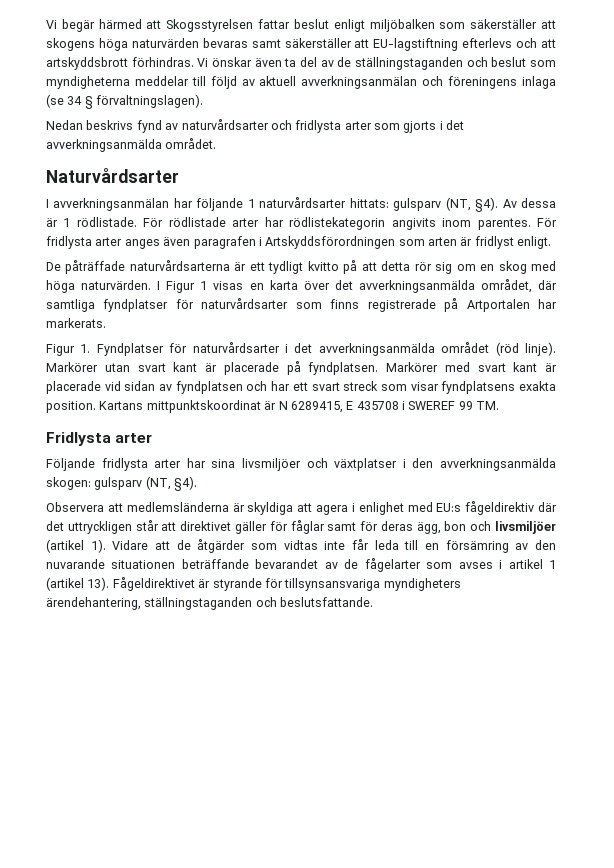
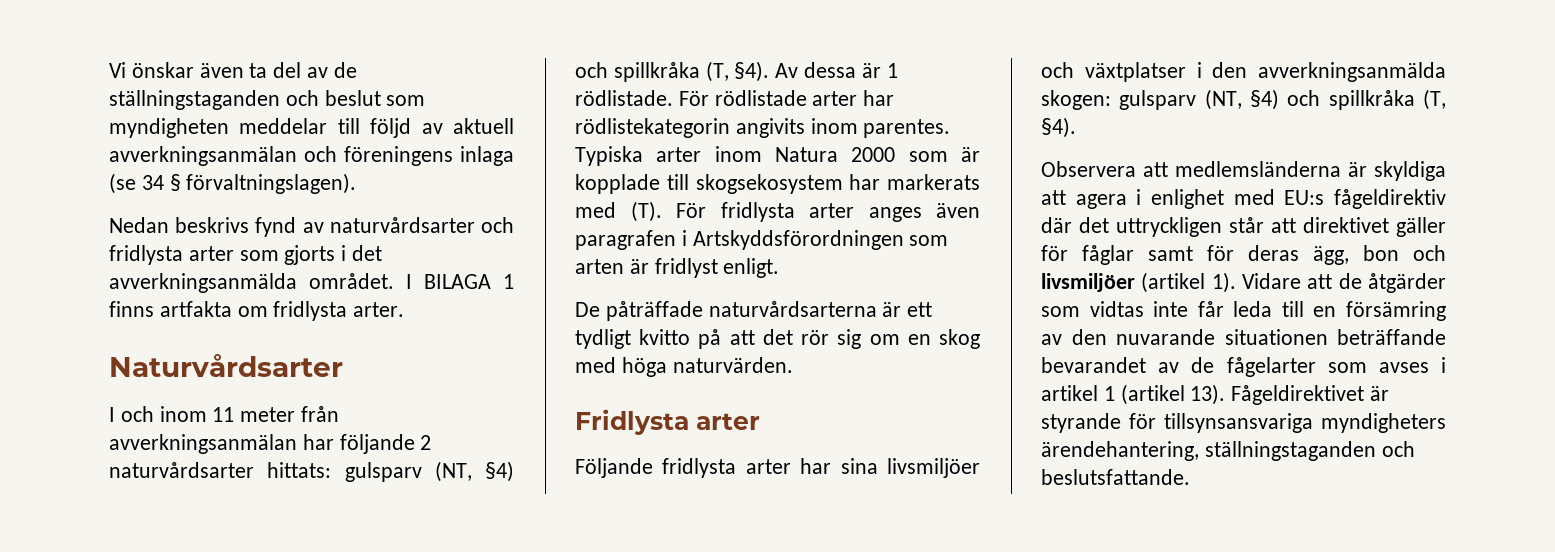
- Vi begär härmed att Skogsstyrelsen fattar beslut enligt miljöbalken som säkerställer att skogens höga naturvärden bevaras samt säkerställer att EU-lagstiftning efterlevs och att artskyddsbrott förhindras. Vi önskar även ta del av de ställningstaganden och beslut som myndigheterna meddelar till följd av aktuell avverkningsanmälan och föreningens inlaga (se 34 § förvaltningslagen).
+ Vi önskar även ta del av de ställningstaganden och beslut som myndigheten meddelar till följd av aktuell avverkningsanmälan och föreningens inlaga (se 34 § förvaltningslagen).
- Nedan beskrivs fynd av naturvårdsarter och fridlysta arter som gjorts i det avverkningsanmälda området.
+ Nedan beskrivs fynd av naturvårdsarter och fridlysta arter som gjorts i det avverkningsanmälda området. I BILAGA 1 finns artfakta om fridlysta arter.
  Naturvårdsarter
- I avverkningsanmälan har följande 1 naturvårdsarter hittats: gulsparv (NT, §4).
+ I och inom 11 meter från avverkningsanmälan har följande 2 naturvårdsarter hittats: gulsparv (NT, §4) och spillkråka (T, §4).
- För fridlysta arter anges även paragrafen i Artskyddsförordningen som arten är fridlyst enligt.
+ Typiska arter inom Natura 2000 som är kopplade till skogsekosystem har markerats med (T). För fridlysta arter anges även paragrafen i Artskyddsförordningen som arten är fridlyst enligt.
- De påträffade naturvårdsarterna är ett tydligt kvitto på att detta rör sig om en skog med höga naturvärden. I Figur 1 visas en karta över det avverkningsanmälda området, där samtliga fyndplatser för naturvårdsarter som finns registrerade på Artportalen har markerats.
- Figur 1. Fyndplatser för naturvårdsarter i det avverkningsanmälda området (röd linje). Markörer utan svart kant är placerade på fyndplatsen. Markörer med svart kant är placerade vid sidan av fyndplatsen och har ett svart streck som visar fyndplatsens exakta position. Kartans mittpunktskoordinat är N 6289415, E 435708 i SWEREF 99 TM.
+ De påträffade naturvårdsarterna är ett tydligt kvitto på att det rör sig om en skog med höga naturvärden.
- Följande fridlysta arter har sina livsmiljöer och växtplatser i den avverkningsanmälda skogen: gulsparv (NT, §4).
+ Följande fridlysta arter har sina livsmiljöer och växtplatser i den avverkningsanmälda skogen: gulsparv (NT, §4) och spillkråka (T, §4).

